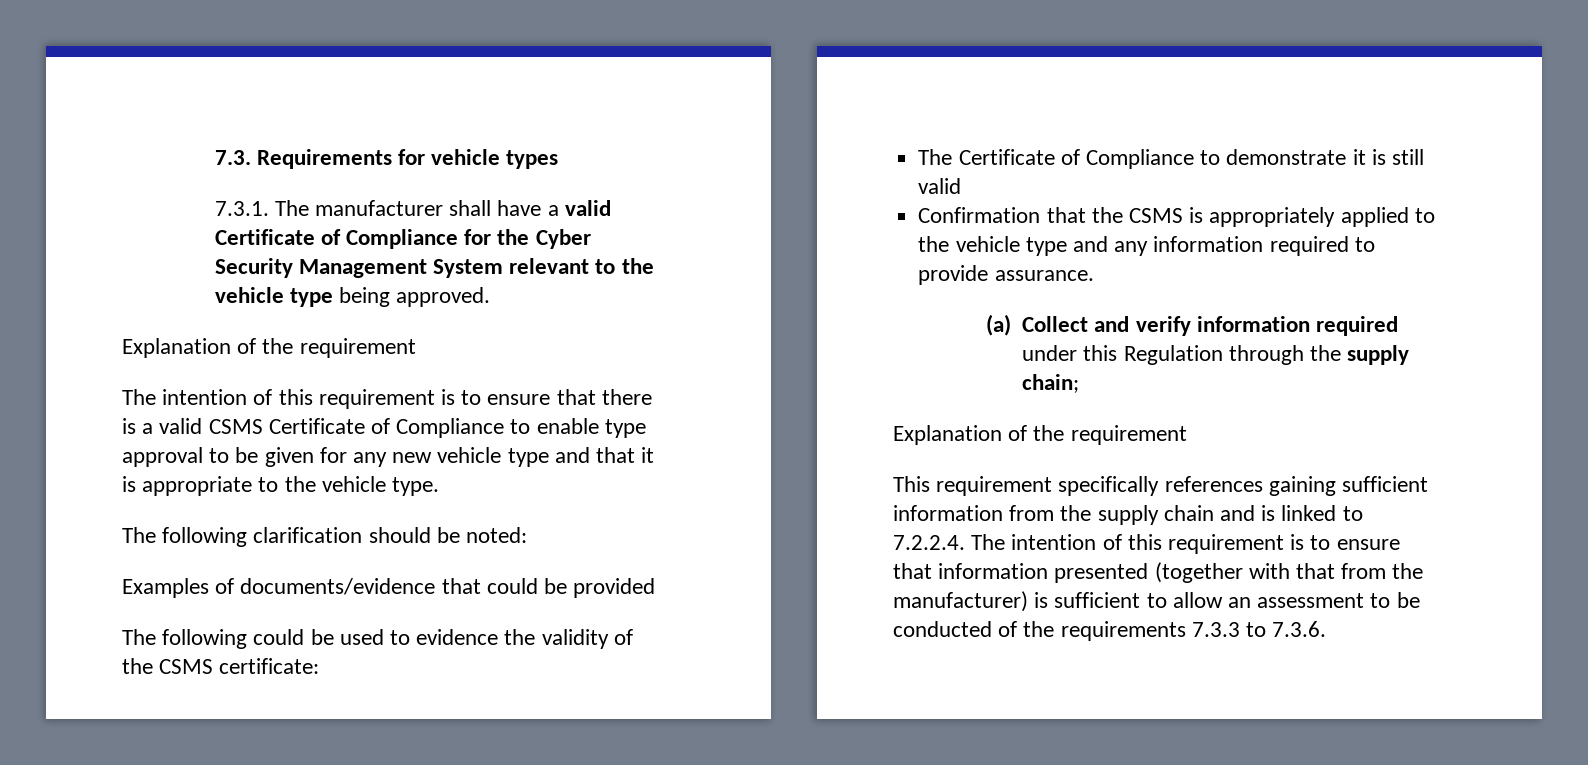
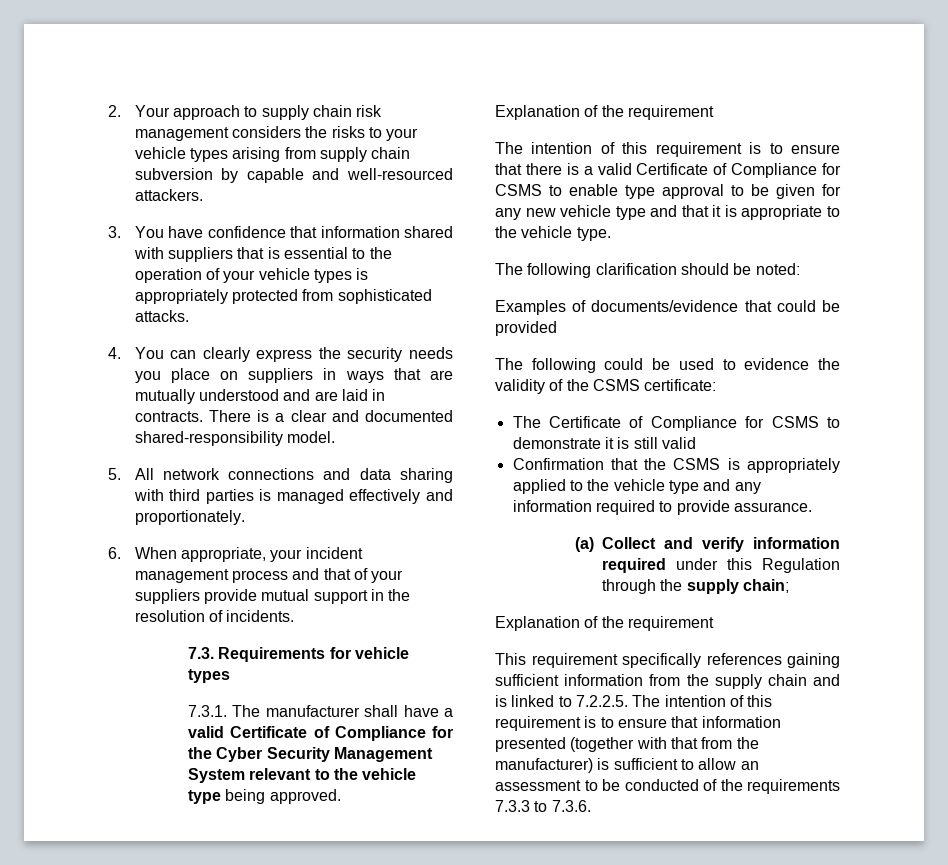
+ 2. Your approach to supply chain risk management considers the risks to your vehicle types arising from supply chain subversion by capable and well-resourced attackers.
+ 3. You have confidence that information shared with suppliers that is essential to the operation of your vehicle types is appropriately protected from sophisticated attacks.
+ 4. You can clearly express the security needs you place on suppliers in ways that are mutually understood and are laid in contracts. There is a clear and documented shared-responsibility model.
+ 5. All network connections and data sharing with third parties is managed effectively and proportionately.
+ 6. When appropriate, your incident management process and that of your suppliers provide mutual support in the resolution of incidents.
- The intention of this requirement is to ensure that there is a valid CSMS Certificate of Compliance to enable type approval to be given for any new vehicle type and that it is appropriate to the vehicle type.
+ The intention of this requirement is to ensure that there is a valid Certificate of Compliance for CSMS to enable type approval to be given for any new vehicle type and that it is appropriate to the vehicle type.
- The Certificate of Compliance to demonstrate it is still valid
+ The Certificate of Compliance for CSMS to demonstrate it is still valid
- This requirement specifically references gaining sufficient information from the supply chain and is linked to 7.2.2.4. The intention of this requirement is to ensure that information presented (together with that from the manufacturer) is sufficient to allow an assessment to be conducted of the requirements 7.3.3 to 7.3.6.
+ This requirement specifically references gaining sufficient information from the supply chain and is linked to 7.2.2.5. The intention of this requirement is to ensure that information presented (together with that from the manufacturer) is sufficient to allow an assessment to be conducted of the requirements 7.3.3 to 7.3.6.

